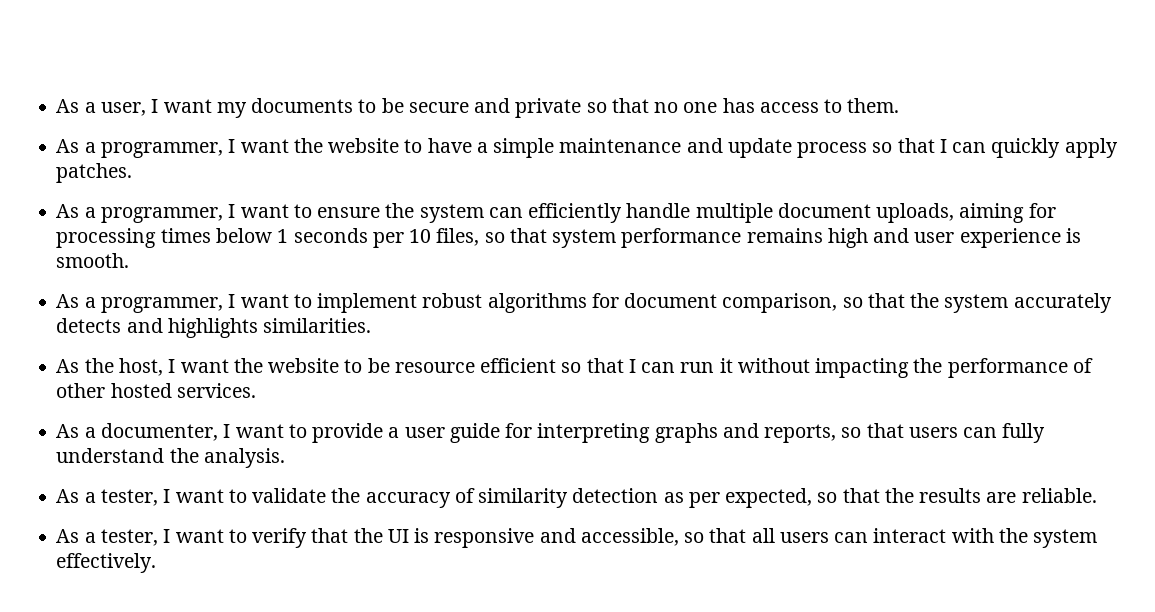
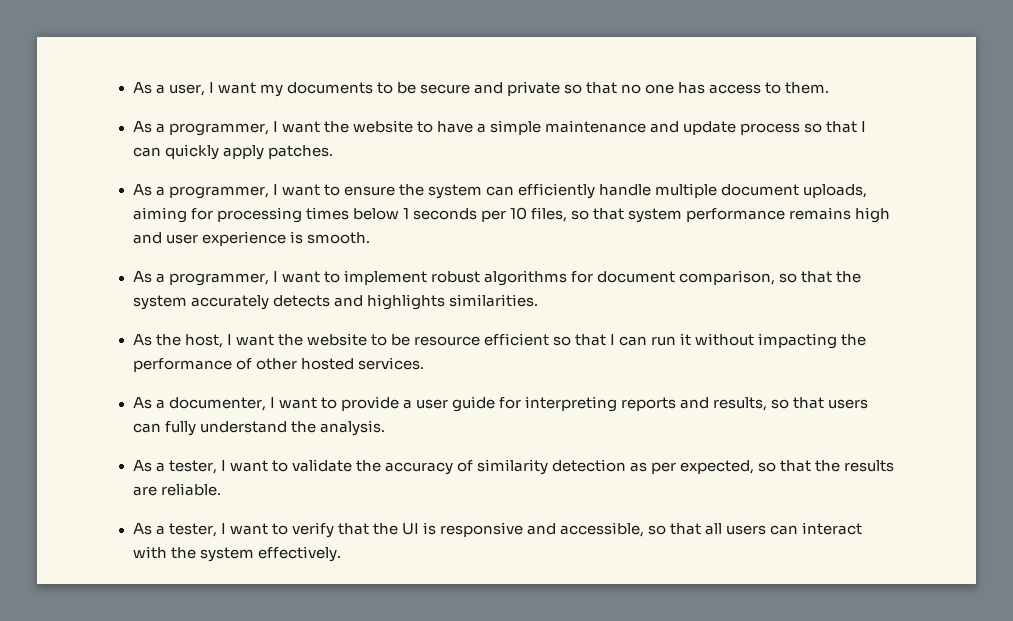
- As a documenter, I want to provide a user guide for interpreting graphs and reports, so that users can fully understand the analysis.
+ As a documenter, I want to provide a user guide for interpreting reports and results, so that users can fully understand the analysis.

